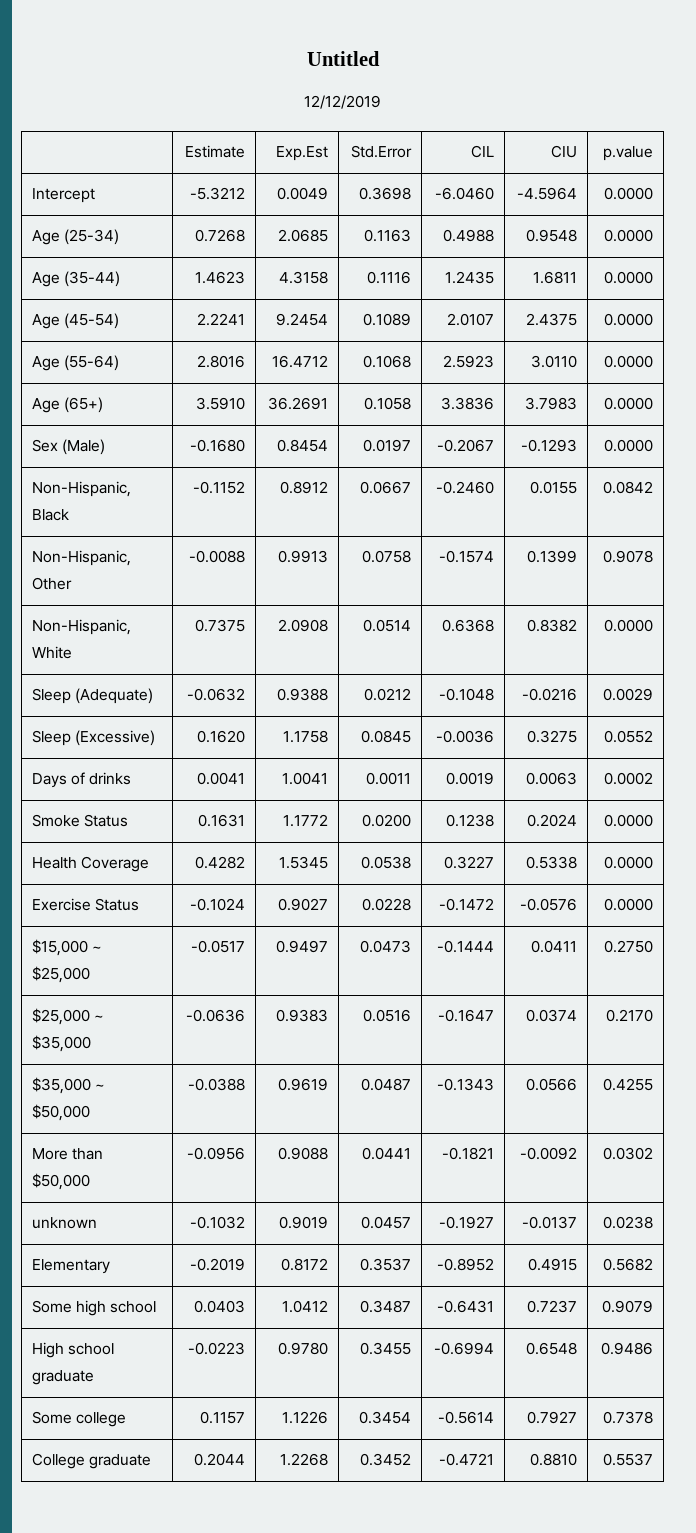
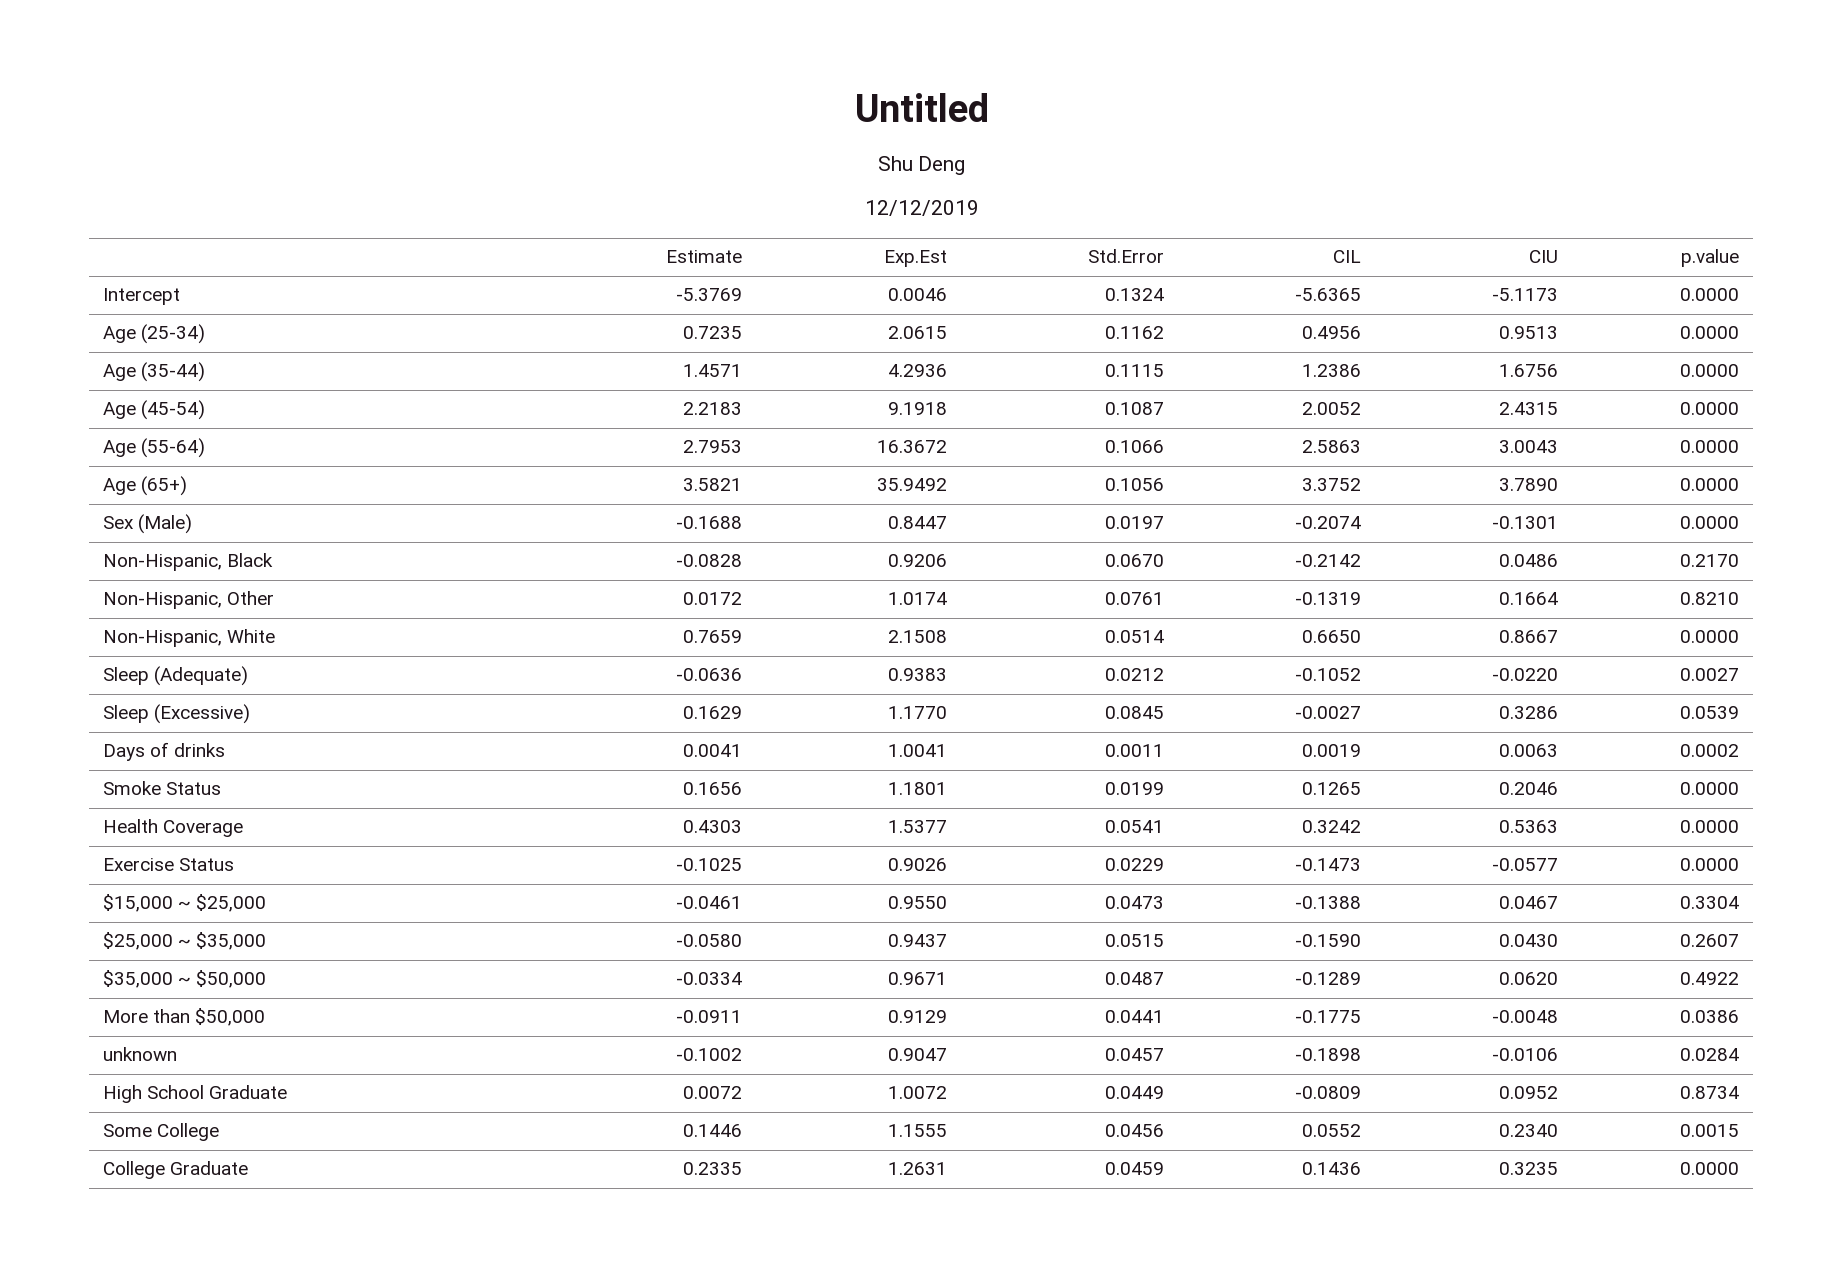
+ Shu Deng
- Intercept | -5.3212 | 0.0049 | 0.3698 | -6.0460 | -4.5964 | 0.0000
- Age (25-34) | 0.7268 | 2.0685 | 0.1163 | 0.4988 | 0.9548 | 0.0000
- Age (35-44) | 1.4623 | 4.3158 | 0.1116 | 1.2435 | 1.6811 | 0.0000
- Age (45-54) | 2.2241 | 9.2454 | 0.1089 | 2.0107 | 2.4375 | 0.0000
- Age (55-64) | 2.8016 | 16.4712 | 0.1068 | 2.5923 | 3.0110 | 0.0000
- Age (65+) | 3.5910 | 36.2691 | 0.1058 | 3.3836 | 3.7983 | 0.0000
+ Intercept | -5.3769 | 0.0046 | 0.1324 | -5.6365 | -5.1173 | 0.0000
+ Age (25-34) | 0.7235 | 2.0615 | 0.1162 | 0.4956 | 0.9513 | 0.0000
+ Age (35-44) | 1.4571 | 4.2936 | 0.1115 | 1.2386 | 1.6756 | 0.0000
+ Age (45-54) | 2.2183 | 9.1918 | 0.1087 | 2.0052 | 2.4315 | 0.0000
+ Age (55-64) | 2.7953 | 16.3672 | 0.1066 | 2.5863 | 3.0043 | 0.0000
+ Age (65+) | 3.5821 | 35.9492 | 0.1056 | 3.3752 | 3.7890 | 0.0000
- Sex (Male) | -0.1680 | 0.8454 | 0.0197 | -0.2067 | -0.1293 | 0.0000
+ Sex (Male) | -0.1688 | 0.8447 | 0.0197 | -0.2074 | -0.1301 | 0.0000
- Non-Hispanic, Black | -0.1152 | 0.8912 | 0.0667 | -0.2460 | 0.0155 | 0.0842
- Non-Hispanic, Other | -0.0088 | 0.9913 | 0.0758 | -0.1574 | 0.1399 | 0.9078
+ Non-Hispanic, Black | -0.0828 | 0.9206 | 0.0670 | -0.2142 | 0.0486 | 0.2170
+ Non-Hispanic, Other | 0.0172 | 1.0174 | 0.0761 | -0.1319 | 0.1664 | 0.8210
- Non-Hispanic, White | 0.7375 | 2.0908 | 0.0514 | 0.6368 | 0.8382 | 0.0000
+ Non-Hispanic, White | 0.7659 | 2.1508 | 0.0514 | 0.6650 | 0.8667 | 0.0000
- Sleep (Adequate) | -0.0632 | 0.9388 | 0.0212 | -0.1048 | -0.0216 | 0.0029
+ Sleep (Adequate) | -0.0636 | 0.9383 | 0.0212 | -0.1052 | -0.0220 | 0.0027
- Sleep (Excessive) | 0.1620 | 1.1758 | 0.0845 | -0.0036 | 0.3275 | 0.0552
+ Sleep (Excessive) | 0.1629 | 1.1770 | 0.0845 | -0.0027 | 0.3286 | 0.0539
- Smoke Status | 0.1631 | 1.1772 | 0.0200 | 0.1238 | 0.2024 | 0.0000
- Health Coverage | 0.4282 | 1.5345 | 0.0538 | 0.3227 | 0.5338 | 0.0000
- Exercise Status | -0.1024 | 0.9027 | 0.0228 | -0.1472 | -0.0576 | 0.0000
+ Smoke Status | 0.1656 | 1.1801 | 0.0199 | 0.1265 | 0.2046 | 0.0000
+ Health Coverage | 0.4303 | 1.5377 | 0.0541 | 0.3242 | 0.5363 | 0.0000
+ Exercise Status | -0.1025 | 0.9026 | 0.0229 | -0.1473 | -0.0577 | 0.0000
- $15,000 ~ $25,000 | -0.0517 | 0.9497 | 0.0473 | -0.1444 | 0.0411 | 0.2750
+ $15,000 ~ $25,000 | -0.0461 | 0.9550 | 0.0473 | -0.1388 | 0.0467 | 0.3304
- $25,000 ~ $35,000 | -0.0636 | 0.9383 | 0.0516 | -0.1647 | 0.0374 | 0.2170
+ $25,000 ~ $35,000 | -0.0580 | 0.9437 | 0.0515 | -0.1590 | 0.0430 | 0.2607
- $35,000 ~ $50,000 | -0.0388 | 0.9619 | 0.0487 | -0.1343 | 0.0566 | 0.4255
+ $35,000 ~ $50,000 | -0.0334 | 0.9671 | 0.0487 | -0.1289 | 0.0620 | 0.4922
- More than $50,000 | -0.0956 | 0.9088 | 0.0441 | -0.1821 | -0.0092 | 0.0302
+ More than $50,000 | -0.0911 | 0.9129 | 0.0441 | -0.1775 | -0.0048 | 0.0386
- unknown | -0.1032 | 0.9019 | 0.0457 | -0.1927 | -0.0137 | 0.0238
- Elementary | -0.2019 | 0.8172 | 0.3537 | -0.8952 | 0.4915 | 0.5682
- Some high school | 0.0403 | 1.0412 | 0.3487 | -0.6431 | 0.7237 | 0.9079
- High school graduate | -0.0223 | 0.9780 | 0.3455 | -0.6994 | 0.6548 | 0.9486
- Some college | 0.1157 | 1.1226 | 0.3454 | -0.5614 | 0.7927 | 0.7378
- College graduate | 0.2044 | 1.2268 | 0.3452 | -0.4721 | 0.8810 | 0.5537
+ unknown | -0.1002 | 0.9047 | 0.0457 | -0.1898 | -0.0106 | 0.0284
+ High School Graduate | 0.0072 | 1.0072 | 0.0449 | -0.0809 | 0.0952 | 0.8734
+ Some College | 0.1446 | 1.1555 | 0.0456 | 0.0552 | 0.2340 | 0.0015
+ College Graduate | 0.2335 | 1.2631 | 0.0459 | 0.1436 | 0.3235 | 0.0000

